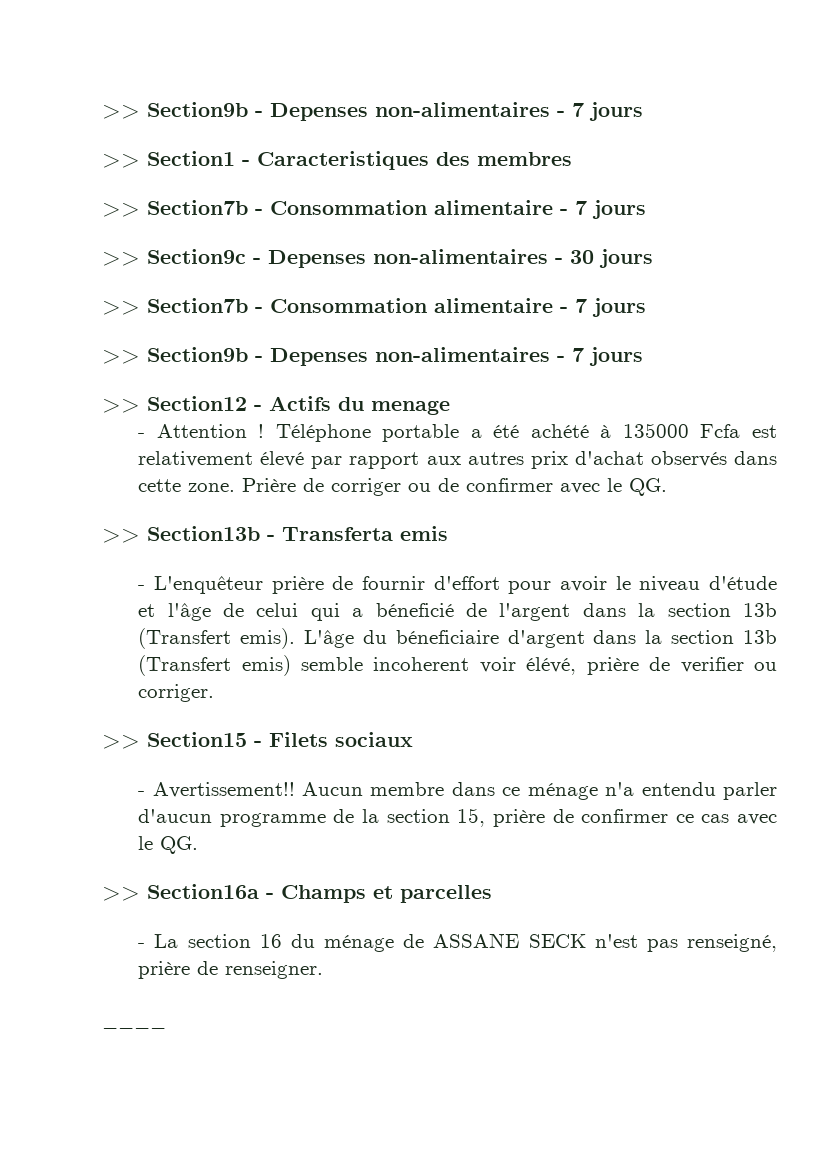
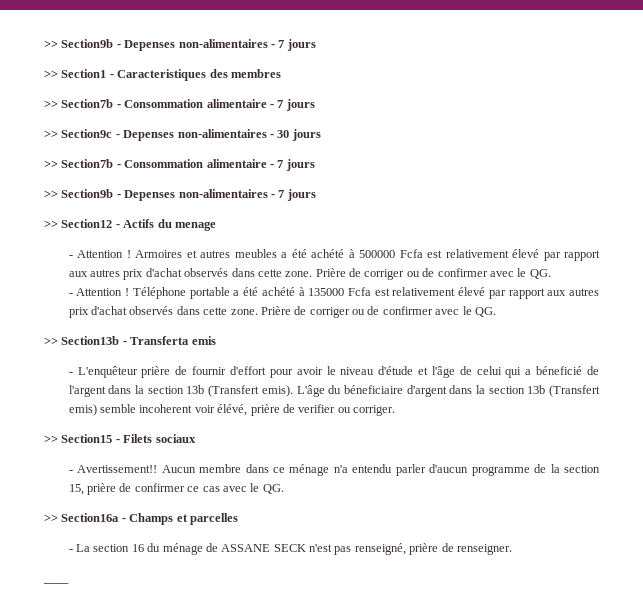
+ - Attention ! Armoires et autres meubles a été achété à 500000 Fcfa est relativement élevé par rapport aux autres prix d'achat observés dans cette zone. Prière de corriger ou de confirmer avec le QG.

